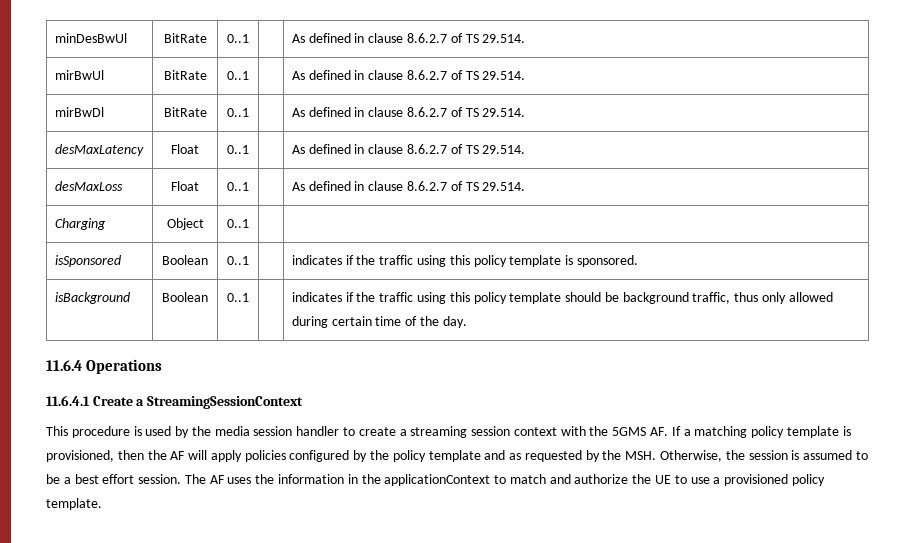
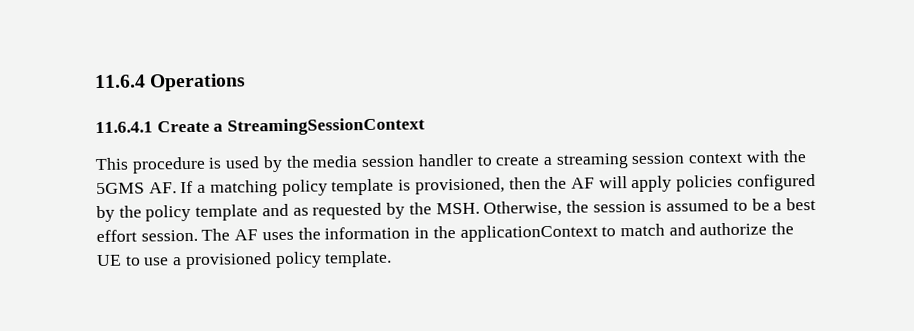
- minDesBwUl | BitRate | 0..1 | | As defined in clause 8.6.2.7 of TS 29.514.
- mirBwUl | BitRate | 0..1 | | As defined in clause 8.6.2.7 of TS 29.514.
- mirBwDl | BitRate | 0..1 | | As defined in clause 8.6.2.7 of TS 29.514.
- desMaxLatency | Float | 0..1 | | As defined in clause 8.6.2.7 of TS 29.514.
- desMaxLoss | Float | 0..1 | | As defined in clause 8.6.2.7 of TS 29.514.
- Charging | Object | 0..1 | |
- isSponsored | Boolean | 0..1 | | indicates if the traffic using this policy template is sponsored.
- isBackground | Boolean | 0..1 | | indicates if the traffic using this policy template should be background traffic, thus only allowed during certain time of the day.

